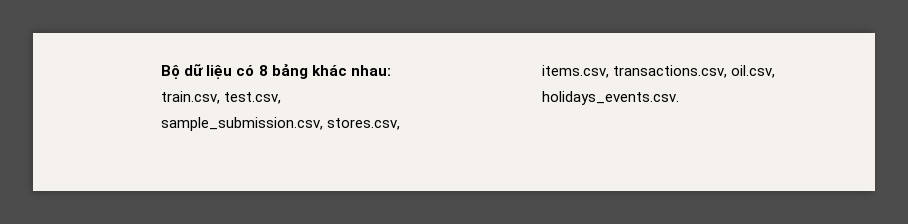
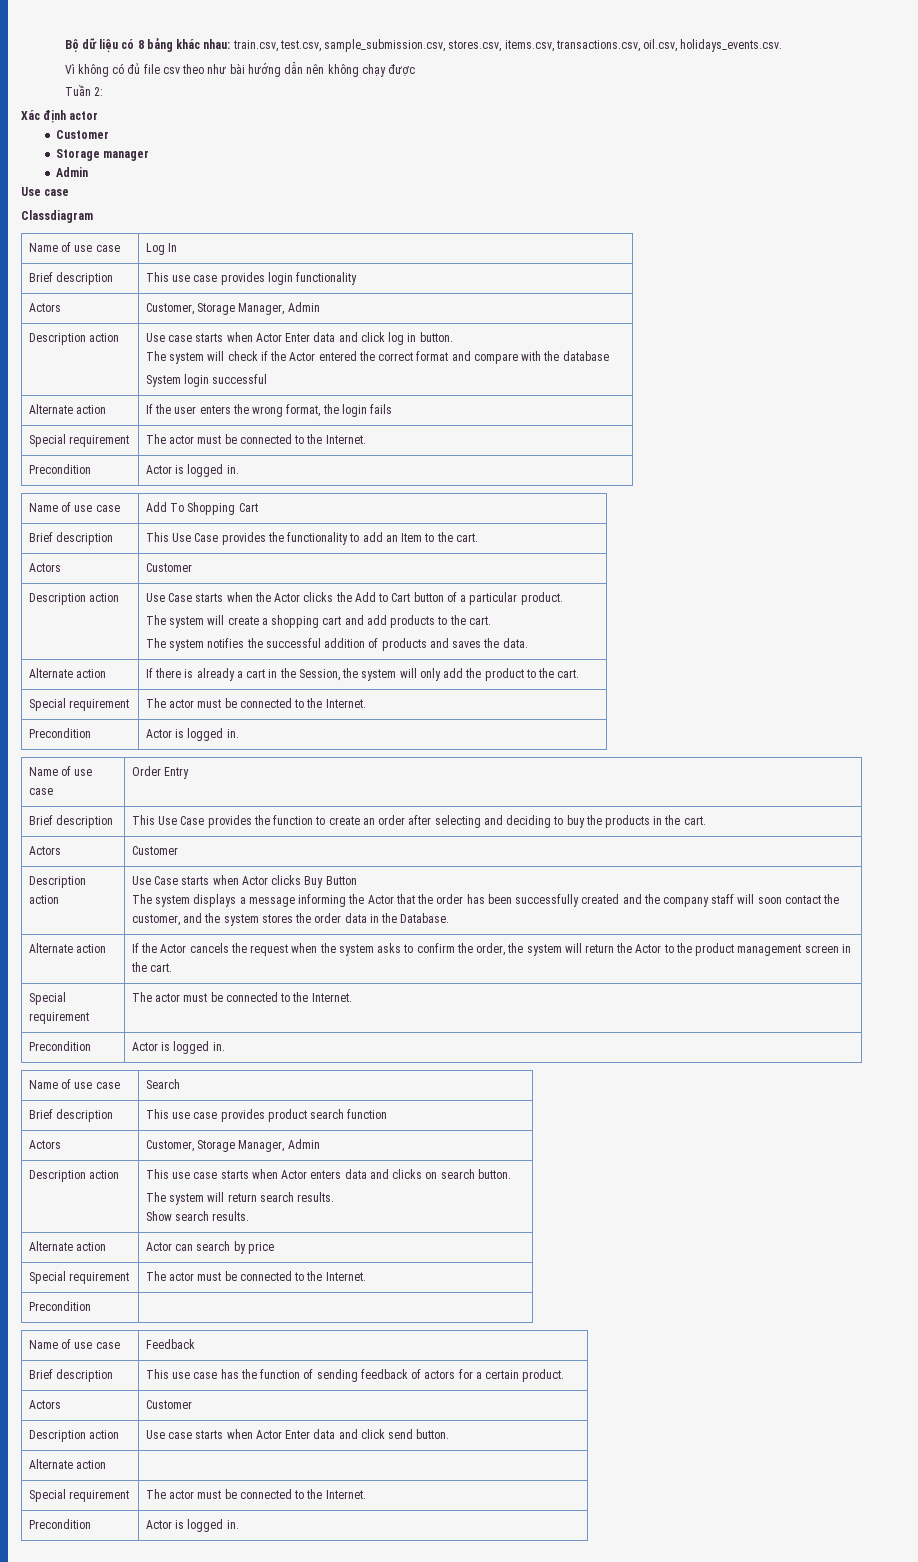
+ Vì không có đủ file csv theo như bài hướng dẫn nên không chạy được
+ Tuần 2:
+ Xác định actor
+ Customer
+ Storage manager
+ Admin
+ Use case
+ Classdiagram
+ Name of use case | Log In
+ Brief description | This use case provides login functionality
+ Actors | Customer, Storage Manager, Admin
+ Description action | Use case starts when Actor Enter data and click log in button.
+ The system will check if the Actor entered the correct format and compare with the database
+ System login successful
+ Alternate action | If the user enters the wrong format, the login fails
+ Special requirement | The actor must be connected to the Internet.
+ Precondition | Actor is logged in.
+ Name of use case | Add To Shopping Cart
+ Brief description | This Use Case provides the functionality to add an Item to the cart.
+ Actors | Customer
+ Description action | Use Case starts when the Actor clicks the Add to Cart button of a particular product.
+ The system will create a shopping cart and add products to the cart.
+ The system notifies the successful addition of products and saves the data.
+ Alternate action | If there is already a cart in the Session, the system will only add the product to the cart.
+ Special requirement | The actor must be connected to the Internet.
+ Precondition | Actor is logged in.
+ Name of use case | Order Entry
+ Brief description | This Use Case provides the function to create an order after selecting and deciding to buy the products in the cart.
+ Actors | Customer
+ Description action | Use Case starts when Actor clicks Buy Button
+ The system displays a message informing the Actor that the order has been successfully created and the company staff will soon contact the customer, and the system stores the order data in the Database.
+ Alternate action | If the Actor cancels the request when the system asks to confirm the order, the system will return the Actor to the product management screen in the cart.
+ Special requirement | The actor must be connected to the Internet.
+ Precondition | Actor is logged in.
+ Name of use case | Search
+ Brief description | This use case provides product search function
+ Actors | Customer, Storage Manager, Admin
+ Description action | This use case starts when Actor enters data and clicks on search button.
+ The system will return search results.
+ Show search results.
+ Alternate action | Actor can search by price
+ Special requirement | The actor must be connected to the Internet.
+ Precondition |
+ Name of use case | Feedback
+ Brief description | This use case has the function of sending feedback of actors for a certain product.
+ Actors | Customer
+ Description action | Use case starts when Actor Enter data and click send button.
+ Alternate action |
+ Special requirement | The actor must be connected to the Internet.
+ Precondition | Actor is logged in.

